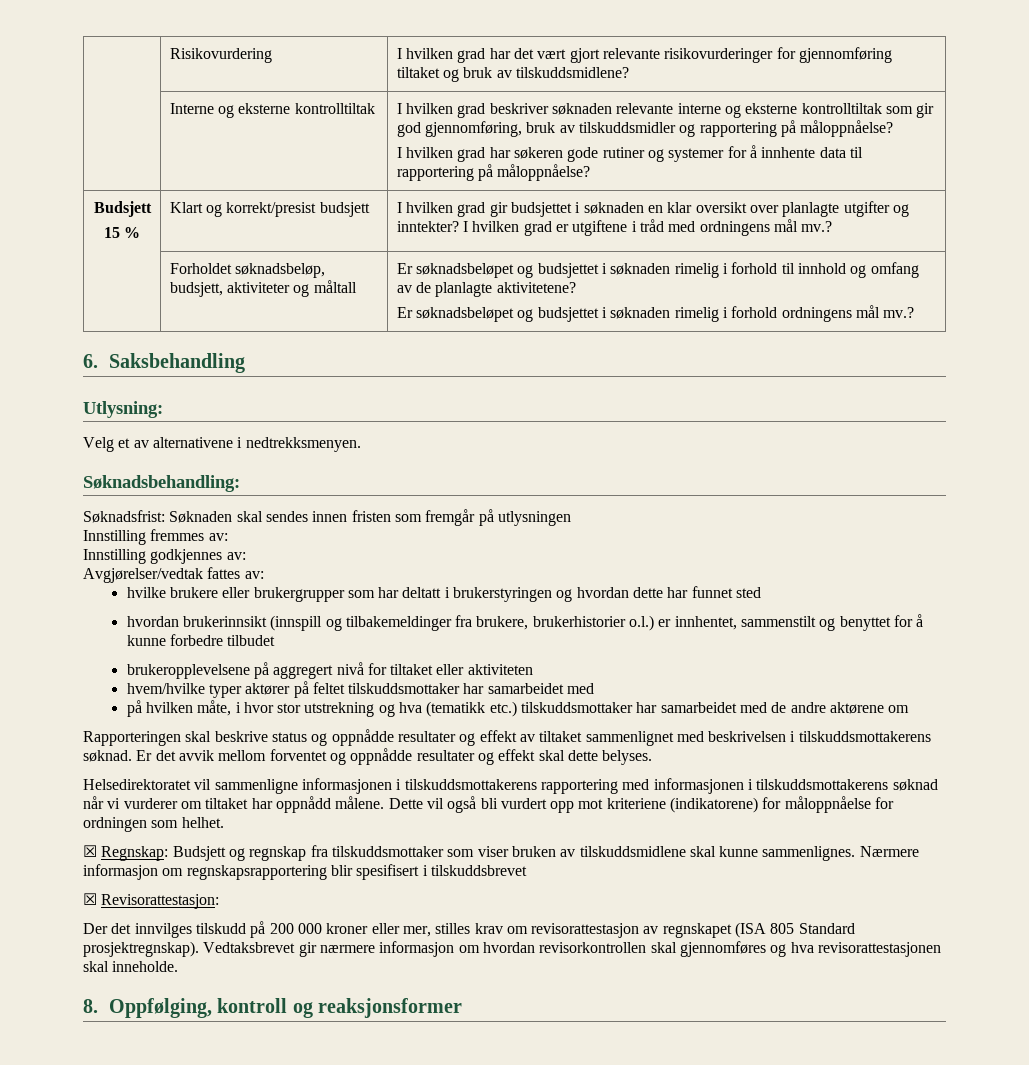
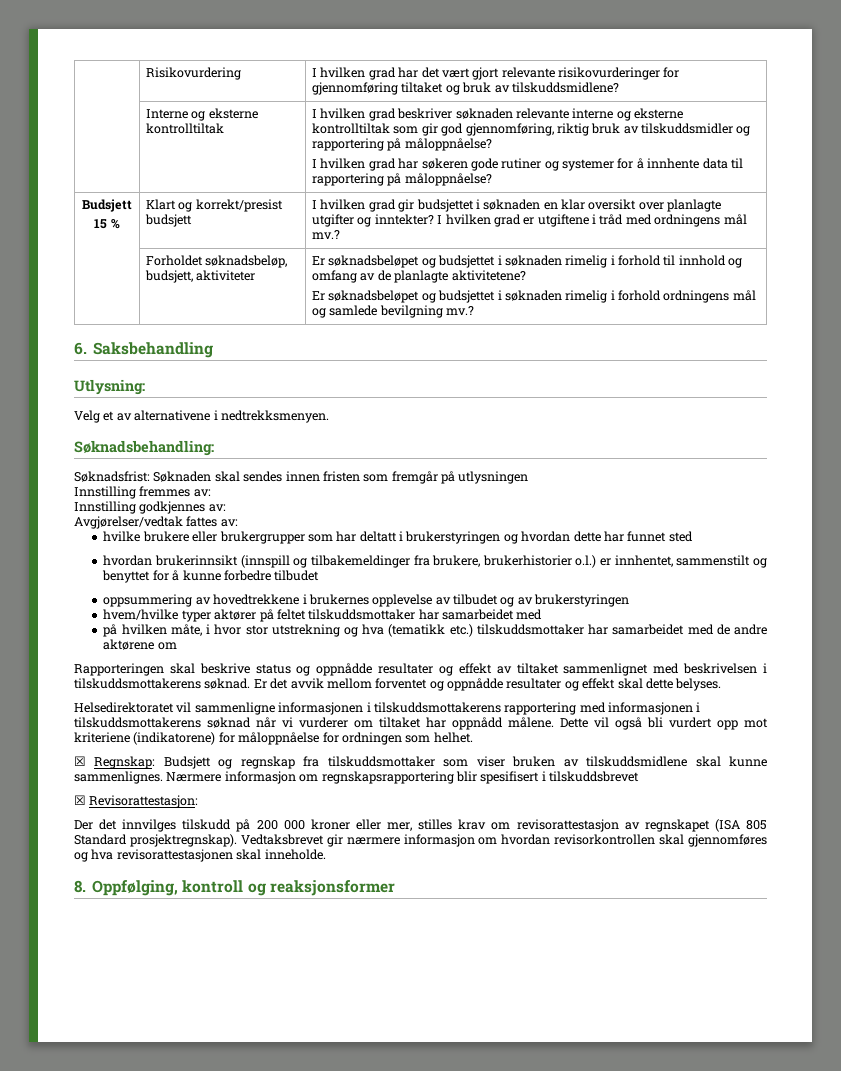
- I hvilken grad beskriver søknaden relevante interne og eksterne kontrolltiltak som gir god gjennomføring, bruk av tilskuddsmidler og rapportering på måloppnåelse?
+ I hvilken grad beskriver søknaden relevante interne og eksterne kontrolltiltak som gir god gjennomføring, riktig bruk av tilskuddsmidler og rapportering på måloppnåelse?
- | Forholdet søknadsbeløp, budsjett, aktiviteter og måltall | Er søknadsbeløpet og budsjettet i søknaden rimelig i forhold til innhold og omfang av de planlagte aktivitetene?
- Er søknadsbeløpet og budsjettet i søknaden rimelig i forhold ordningens mål mv.?
+ | Forholdet søknadsbeløp, budsjett, aktiviteter | Er søknadsbeløpet og budsjettet i søknaden rimelig i forhold til innhold og omfang av de planlagte aktivitetene?
+ Er søknadsbeløpet og budsjettet i søknaden rimelig i forhold ordningens mål og samlede bevilgning mv.?
- brukeropplevelsene på aggregert nivå for tiltaket eller aktiviteten
+ oppsummering av hovedtrekkene i brukernes opplevelse av tilbudet og av brukerstyringen

